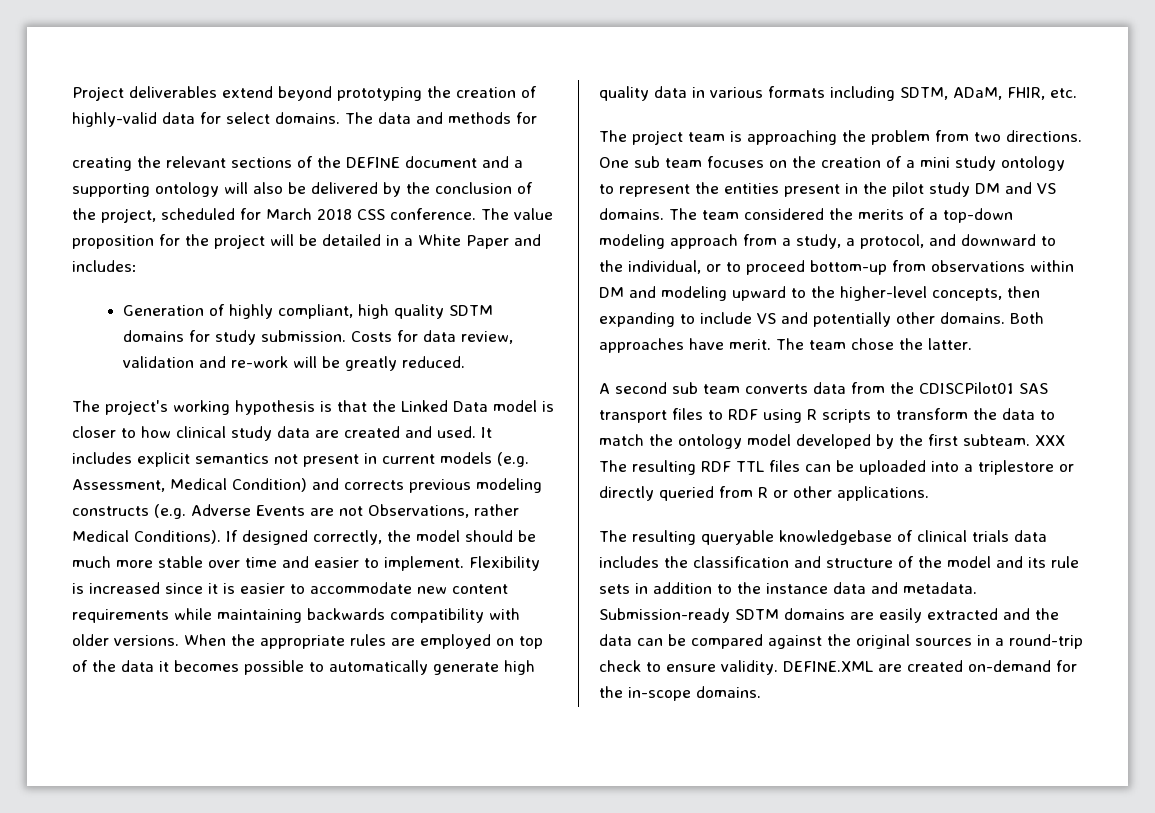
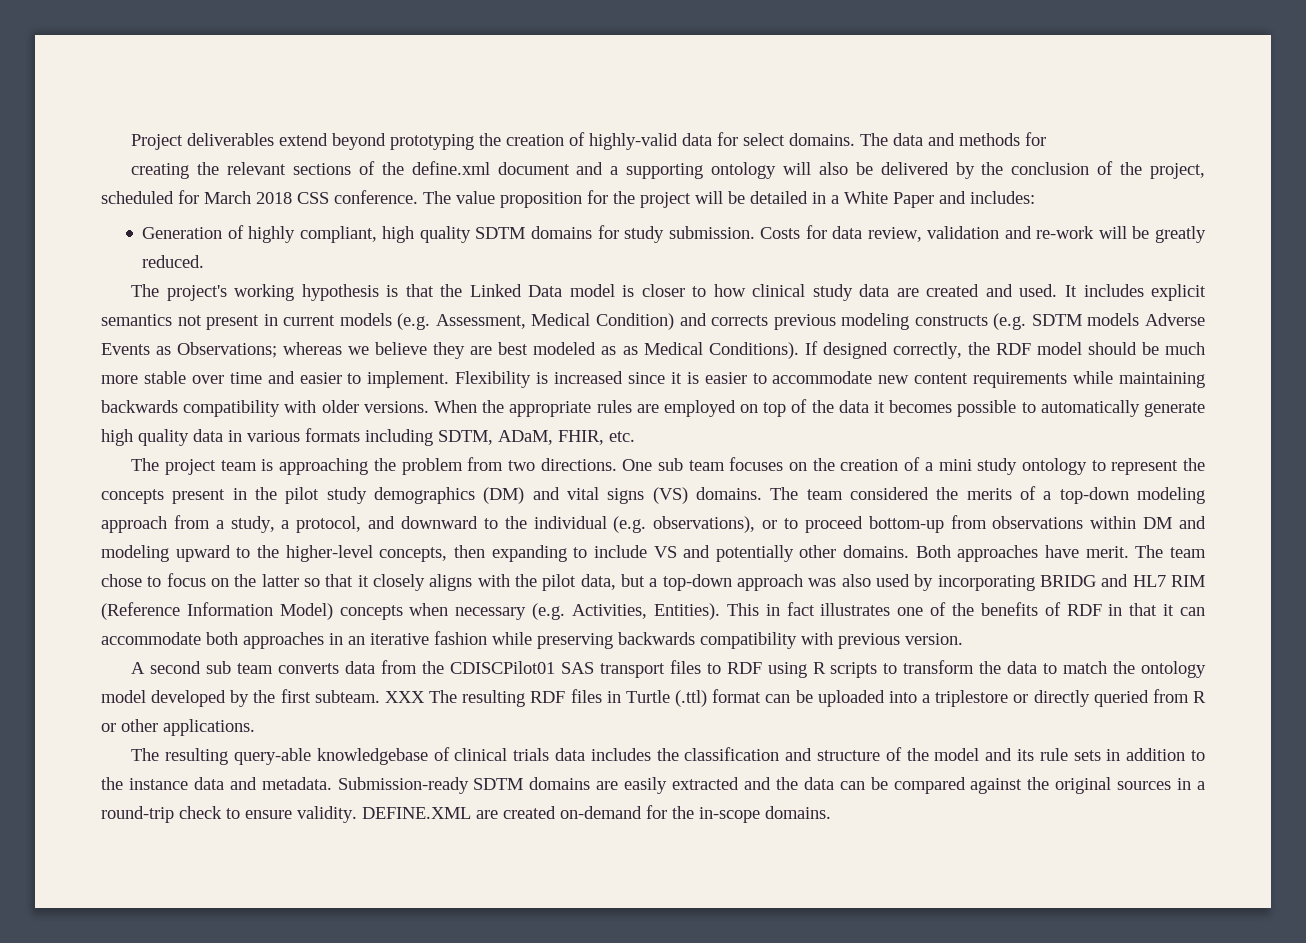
- creating the relevant sections of the DEFINE document and a supporting ontology will also be delivered by the conclusion of the project, scheduled for March 2018 CSS conference.
+ creating the relevant sections of the define.xml document and a supporting ontology will also be delivered by the conclusion of the project, scheduled for March 2018 CSS conference.
- It includes explicit semantics not present in current models (e.g. Assessment, Medical Condition) and corrects previous modeling constructs (e.g. Adverse Events are not Observations, rather Medical Conditions).
+ It includes explicit semantics not present in current models (e.g. Assessment, Medical Condition) and corrects previous modeling constructs (e.g. SDTM models Adverse Events as Observations; whereas we believe they are best modeled as as Medical Conditions).
- If designed correctly, the model should be much more stable over time and easier to implement.
+ If designed correctly, the RDF model should be much more stable over time and easier to implement.
- One sub team focuses on the creation of a mini study ontology to represent the entities present in the pilot study DM and VS domains.
+ One sub team focuses on the creation of a mini study ontology to represent the concepts present in the pilot study demographics (DM) and vital signs (VS) domains.
- The team considered the merits of a top-down modeling approach from a study, a protocol, and downward to the individual, or to proceed bottom-up from observations within DM and modeling upward to the higher-level concepts, then expanding to include VS and potentially other domains.
+ The team considered the merits of a top-down modeling approach from a study, a protocol, and downward to the individual (e.g. observations), or to proceed bottom-up from observations within DM and modeling upward to the higher-level concepts, then expanding to include VS and potentially other domains.
- The team chose the latter.
+ The team chose to focus on the latter so that it closely aligns with the pilot data, but a top-down approach was also used by incorporating BRIDG and HL7 RIM (Reference Information Model) concepts when necessary (e.g. Activities, Entities). This in fact illustrates one of the benefits of RDF in that it can accommodate both approaches in an iterative fashion while preserving backwards compatibility with previous version.
- XXX The resulting RDF TTL files can be uploaded into a triplestore or directly queried from R or other applications.
+ XXX The resulting RDF files in Turtle (.ttl) format can be uploaded into a triplestore or directly queried from R or other applications.
- The resulting queryable knowledgebase of clinical trials data includes the classification and structure of the model and its rule sets in addition to the instance data and metadata.
+ The resulting query-able knowledgebase of clinical trials data includes the classification and structure of the model and its rule sets in addition to the instance data and metadata.

